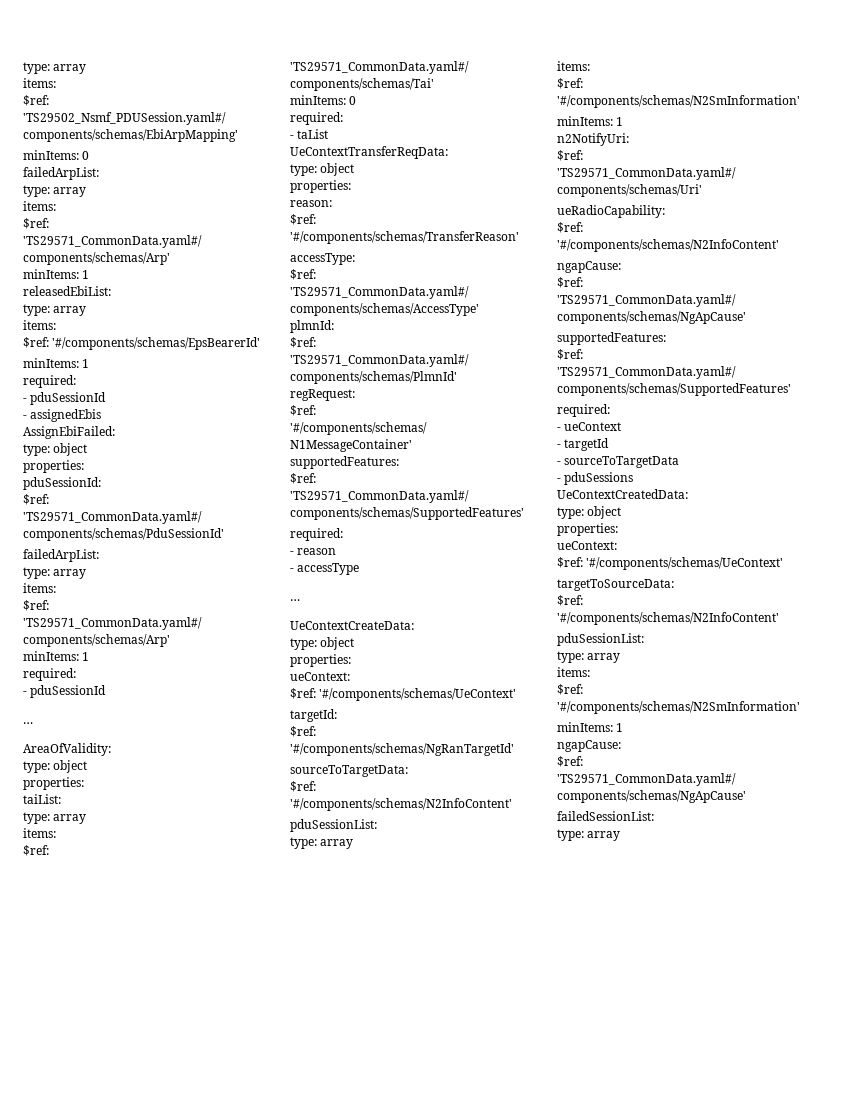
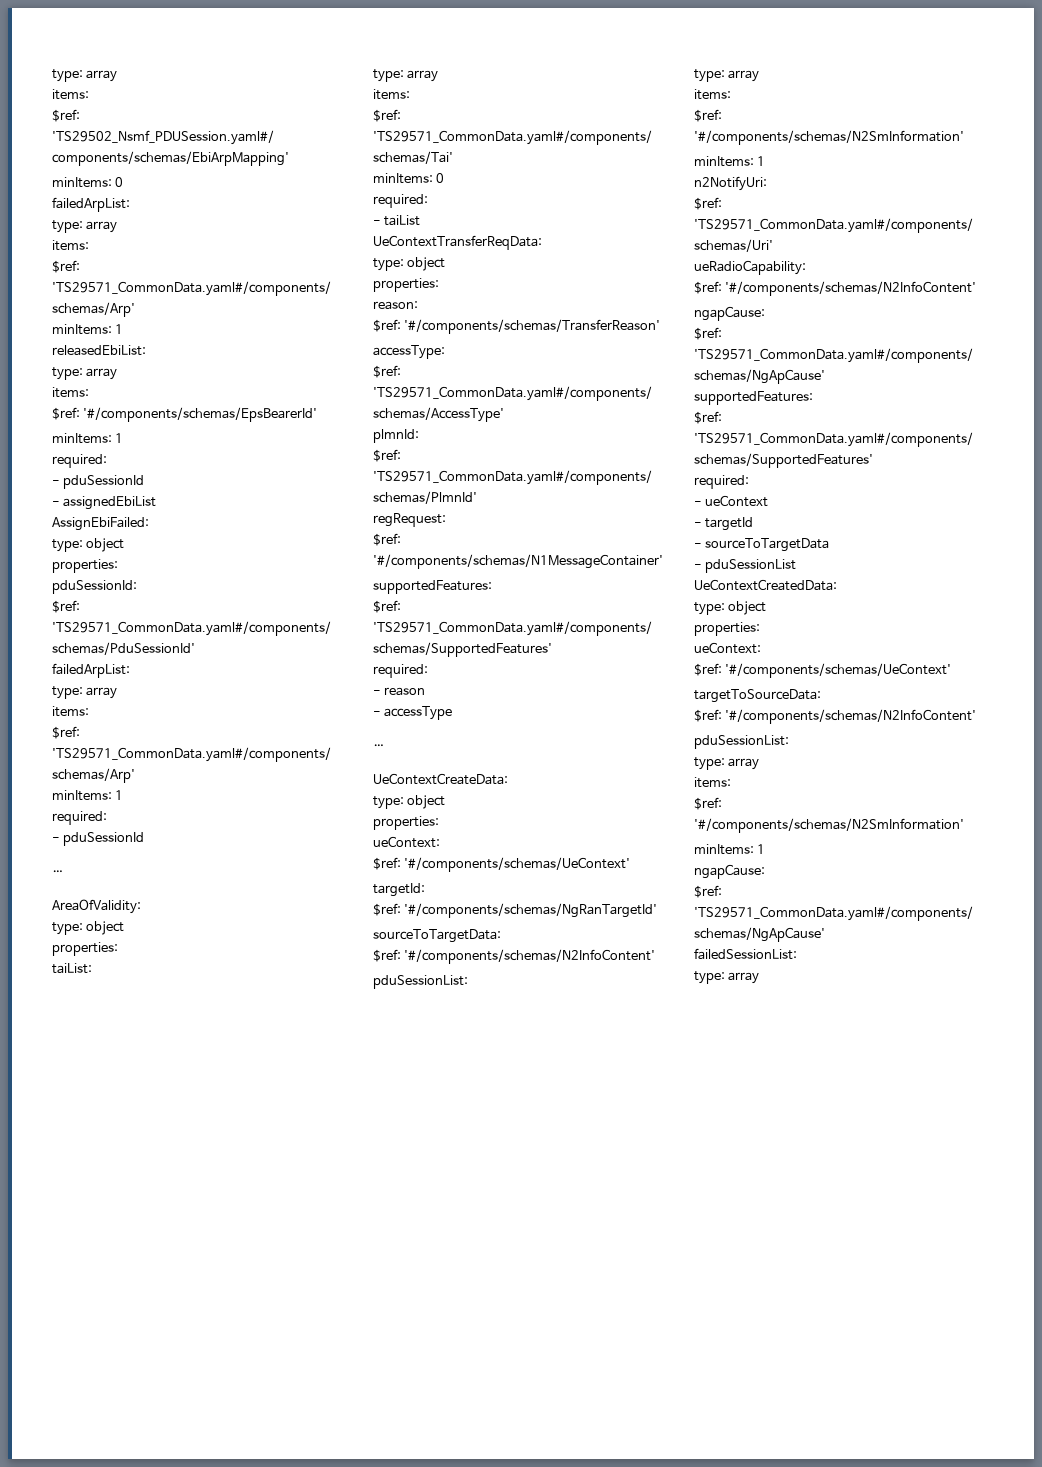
- - assignedEbis
+ - assignedEbiList
- - taList
+ - taiList
- - pduSessions
+ - pduSessionList

